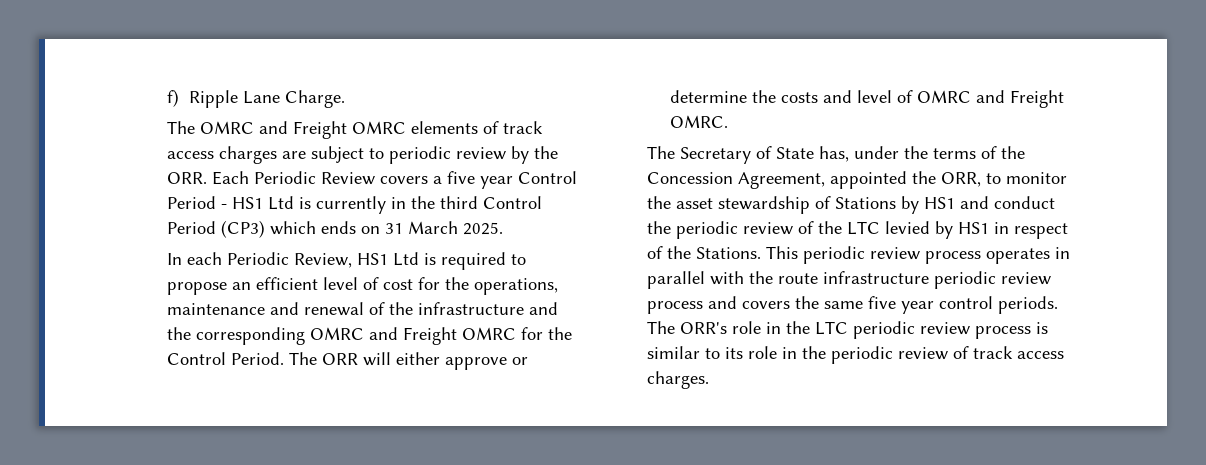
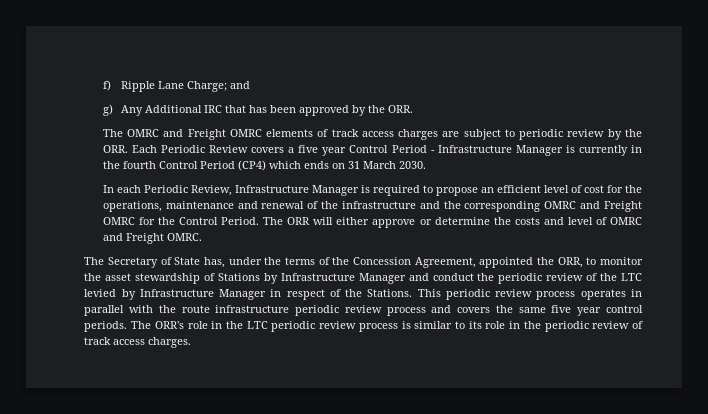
- f) Ripple Lane Charge.
+ f) Ripple Lane Charge; and
+ g) Any Additional IRC that has been approved by the ORR.
- The OMRC and Freight OMRC elements of track access charges are subject to periodic review by the ORR. Each Periodic Review covers a five year Control Period - HS1 Ltd is currently in the third Control Period (CP3) which ends on 31 March 2025.
+ The OMRC and Freight OMRC elements of track access charges are subject to periodic review by the ORR. Each Periodic Review covers a five year Control Period - Infrastructure Manager is currently in the fourth Control Period (CP4) which ends on 31 March 2030.
- In each Periodic Review, HS1 Ltd is required to propose an efficient level of cost for the operations, maintenance and renewal of the infrastructure and the corresponding OMRC and Freight OMRC for the Control Period.
+ In each Periodic Review, Infrastructure Manager is required to propose an efficient level of cost for the operations, maintenance and renewal of the infrastructure and the corresponding OMRC and Freight OMRC for the Control Period.
- The Secretary of State has, under the terms of the Concession Agreement, appointed the ORR, to monitor the asset stewardship of Stations by HS1 and conduct the periodic review of the LTC levied by HS1 in respect of the Stations.
+ The Secretary of State has, under the terms of the Concession Agreement, appointed the ORR, to monitor the asset stewardship of Stations by Infrastructure Manager and conduct the periodic review of the LTC levied by Infrastructure Manager in respect of the Stations.

